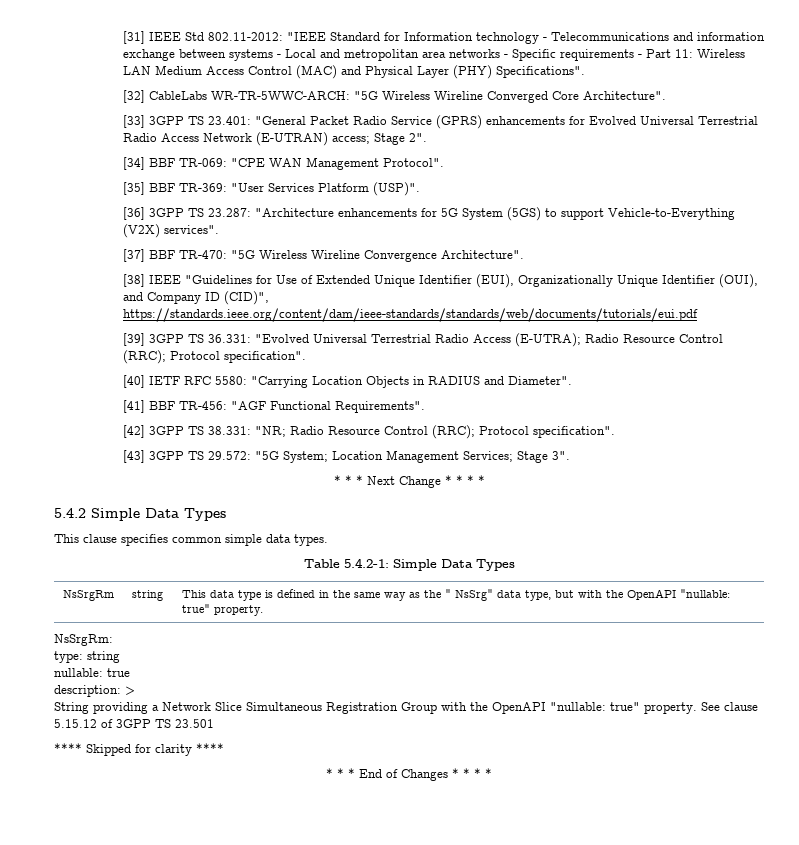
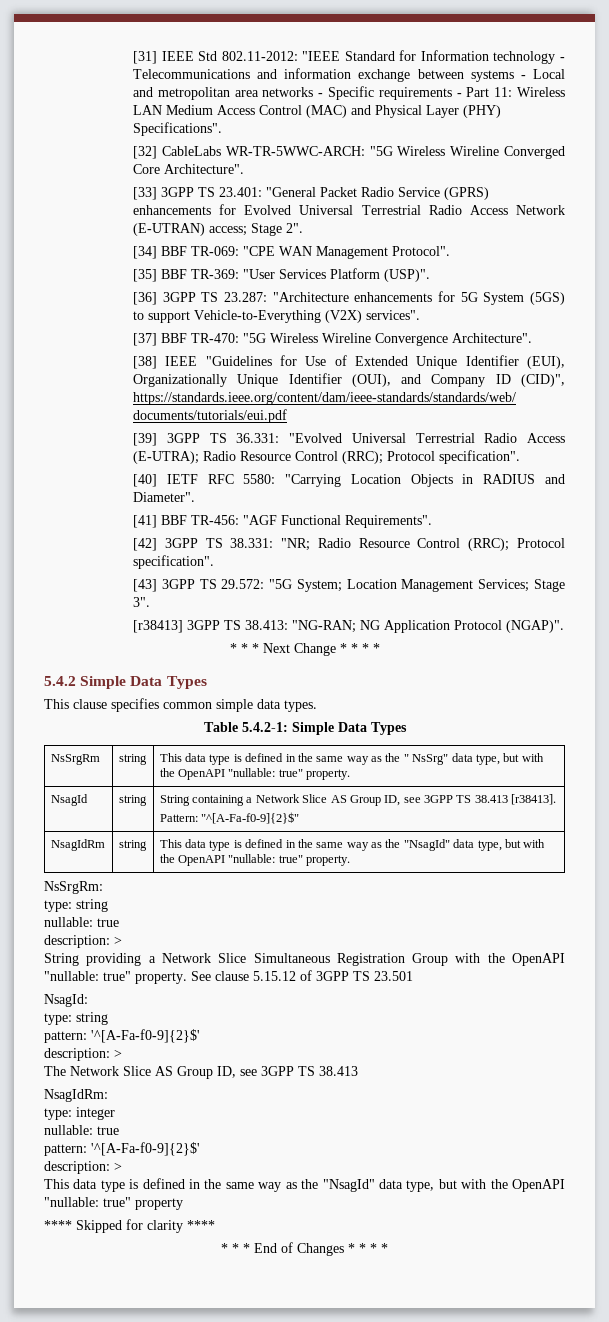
+ [r38413] 3GPP TS 38.413: "NG-RAN; NG Application Protocol (NGAP)".
+ NsagId | string | String containing a Network Slice AS Group ID, see 3GPP TS 38.413 [r38413].
+ Pattern: "^[A-Fa-f0-9]{2}$"
+ NsagIdRm | string | This data type is defined in the same way as the "NsagId" data type, but with the OpenAPI "nullable: true" property.
+ NsagId:
+ type: string
+ pattern: '^[A-Fa-f0-9]{2}$'
+ description: >
+ The Network Slice AS Group ID, see 3GPP TS 38.413
+ NsagIdRm:
+ type: integer
+ nullable: true
+ pattern: '^[A-Fa-f0-9]{2}$'
+ description: >
+ This data type is defined in the same way as the "NsagId" data type, but with the OpenAPI "nullable: true" property

